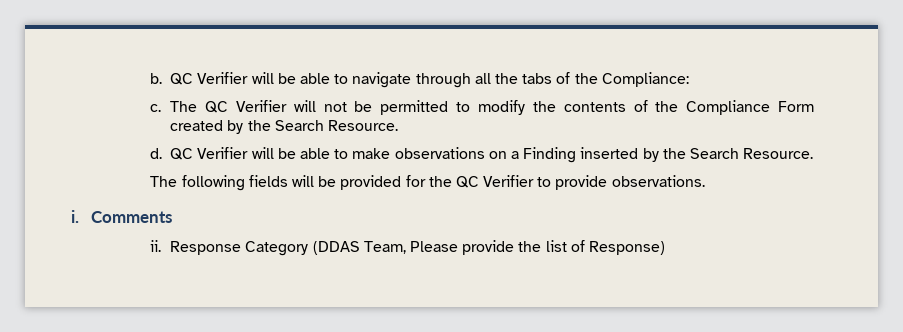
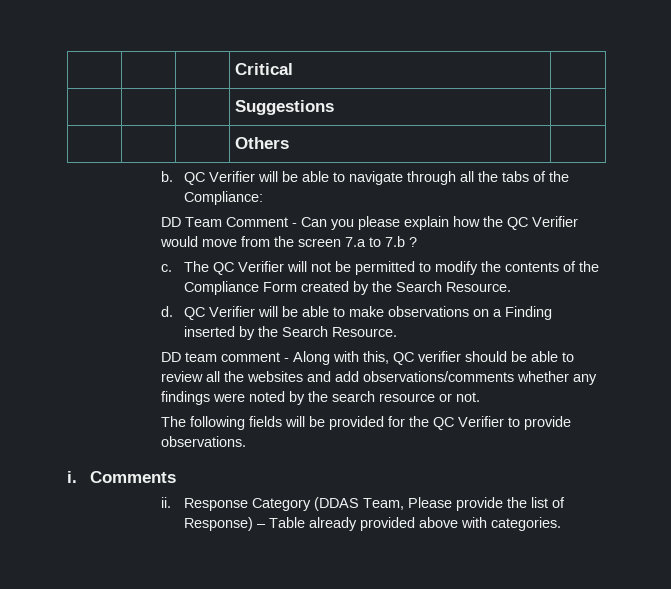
+ | | | Critical |
+ | | | Suggestions |
+ | | | Others |
+ DD Team Comment - Can you please explain how the QC Verifier would move from the screen 7.a to 7.b ?
+ DD team comment - Along with this, QC verifier should be able to review all the websites and add observations/comments whether any findings were noted by the search resource or not.
- Response Category (DDAS Team, Please provide the list of Response)
+ Response Category (DDAS Team, Please provide the list of Response) – Table already provided above with categories.

